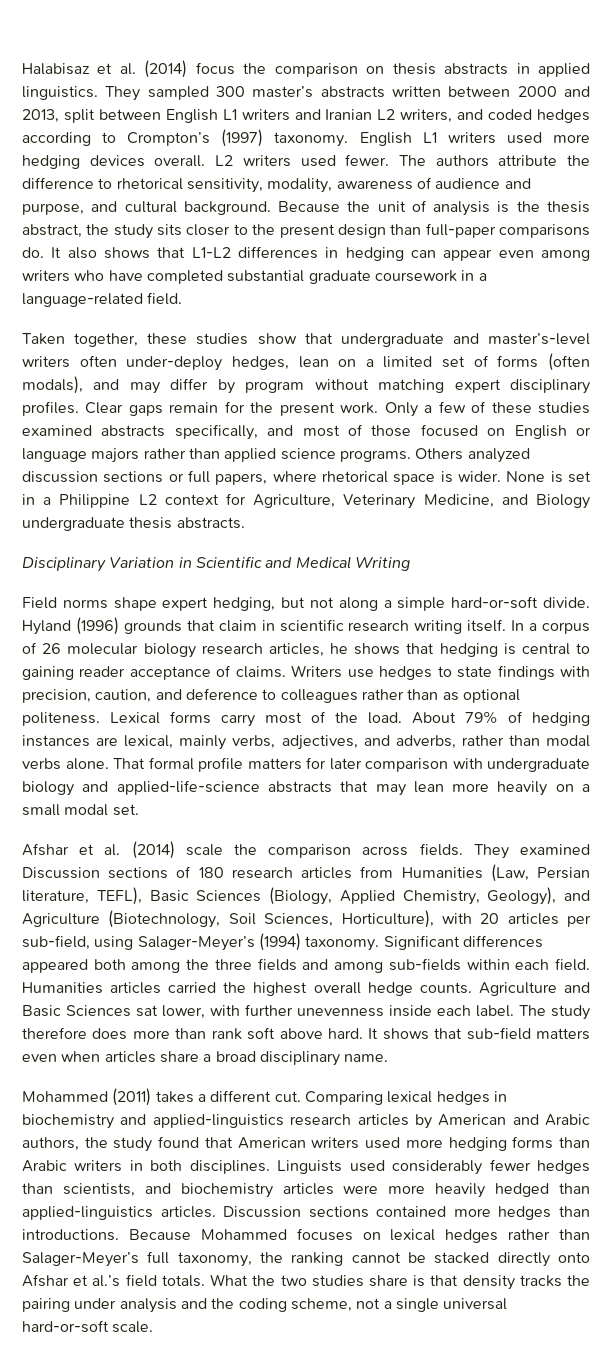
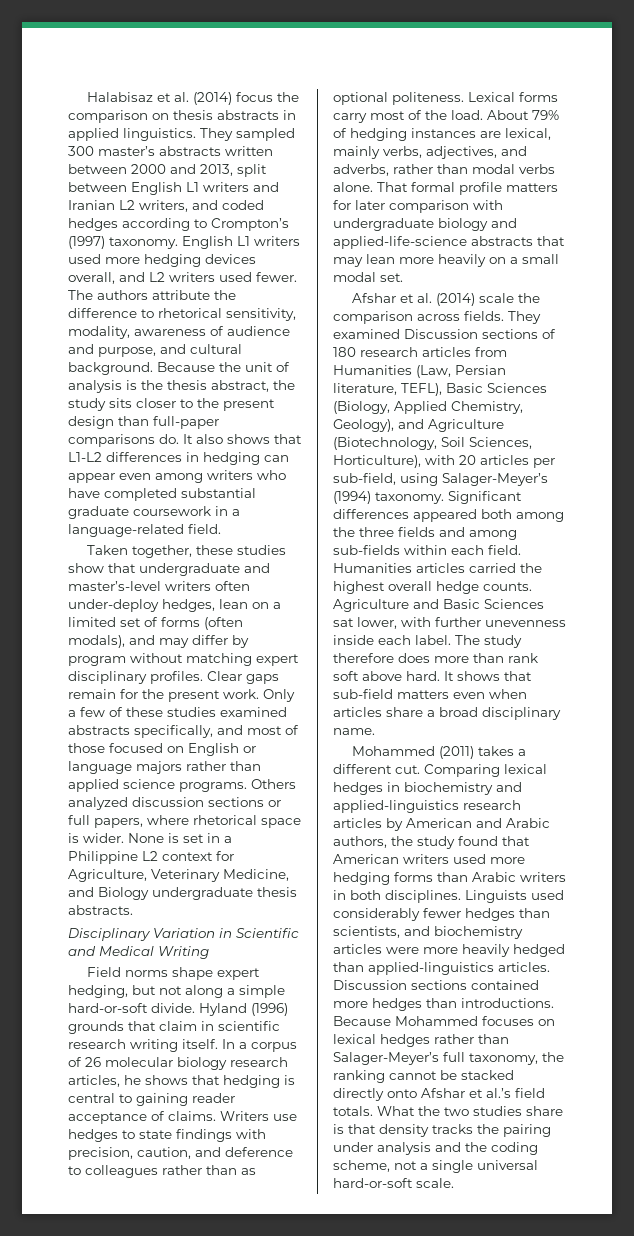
- English L1 writers used more hedging devices overall. L2 writers used fewer.
+ English L1 writers used more hedging devices overall, and L2 writers used fewer.

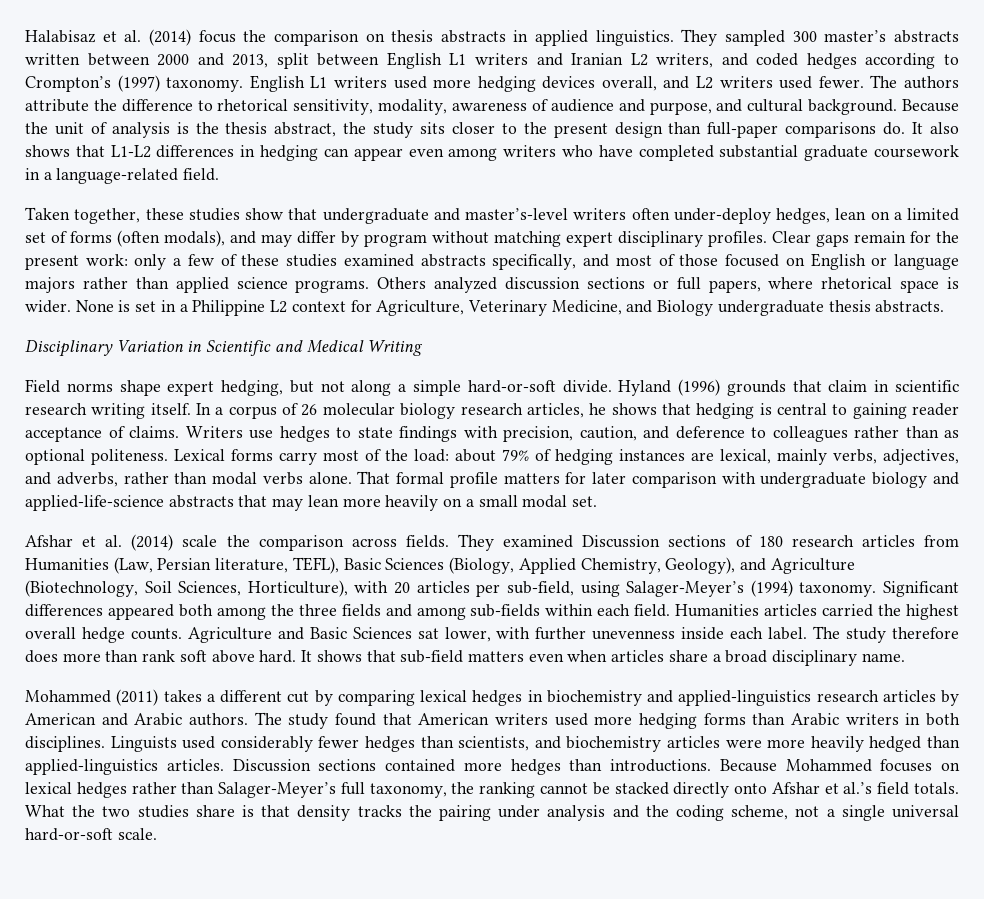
- Clear gaps remain for the present work. Only a few of these studies examined abstracts specifically, and most of those focused on English or language majors rather than applied science programs.
+ Clear gaps remain for the present work: only a few of these studies examined abstracts specifically, and most of those focused on English or language majors rather than applied science programs.
- Lexical forms carry most of the load. About 79% of hedging instances are lexical, mainly verbs, adjectives, and adverbs, rather than modal verbs alone.
+ Lexical forms carry most of the load: about 79% of hedging instances are lexical, mainly verbs, adjectives, and adverbs, rather than modal verbs alone.
- Mohammed (2011) takes a different cut. Comparing lexical hedges in biochemistry and applied-linguistics research articles by American and Arabic authors, the study found that American writers used more hedging forms than Arabic writers in both disciplines.
+ Mohammed (2011) takes a different cut by comparing lexical hedges in biochemistry and applied-linguistics research articles by American and Arabic authors. The study found that American writers used more hedging forms than Arabic writers in both disciplines.

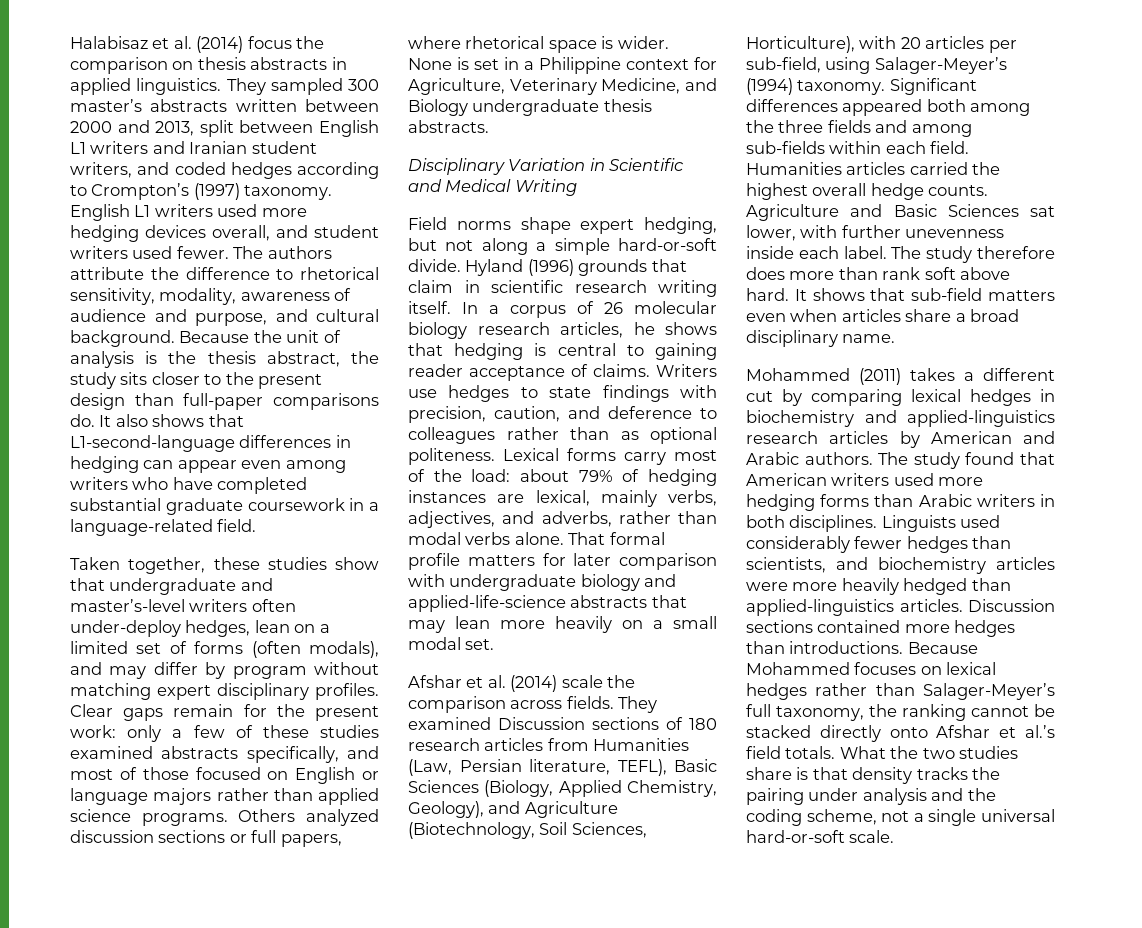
- They sampled 300 master’s abstracts written between 2000 and 2013, split between English L1 writers and Iranian L2 writers, and coded hedges according to Crompton’s (1997) taxonomy.
+ They sampled 300 master’s abstracts written between 2000 and 2013, split between English L1 writers and Iranian student writers, and coded hedges according to Crompton’s (1997) taxonomy.
- English L1 writers used more hedging devices overall, and L2 writers used fewer.
+ English L1 writers used more hedging devices overall, and student writers used fewer.
- It also shows that L1-L2 differences in hedging can appear even among writers who have completed substantial graduate coursework in a language-related field.
+ It also shows that L1-second-language differences in hedging can appear even among writers who have completed substantial graduate coursework in a language-related field.
- None is set in a Philippine L2 context for Agriculture, Veterinary Medicine, and Biology undergraduate thesis abstracts.
+ None is set in a Philippine context for Agriculture, Veterinary Medicine, and Biology undergraduate thesis abstracts.

